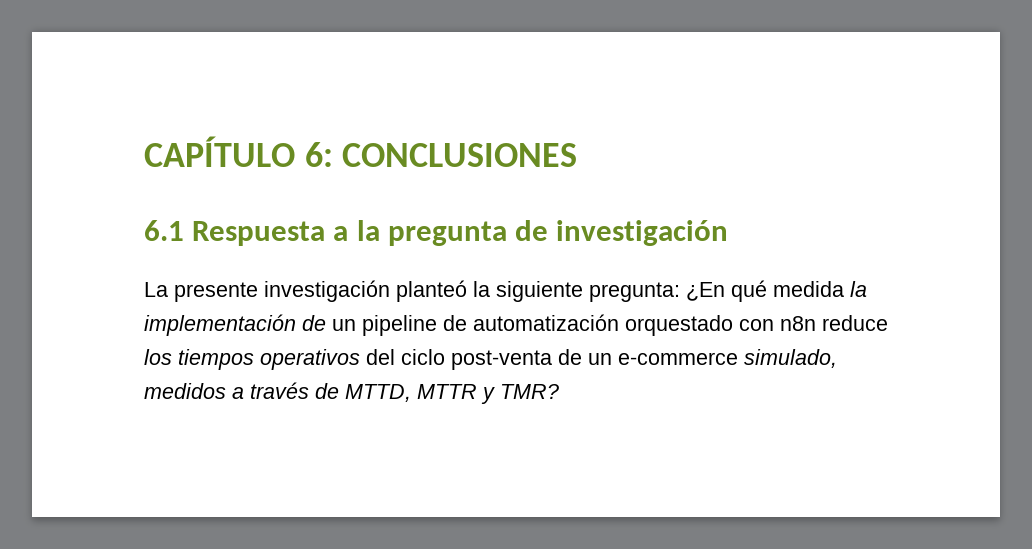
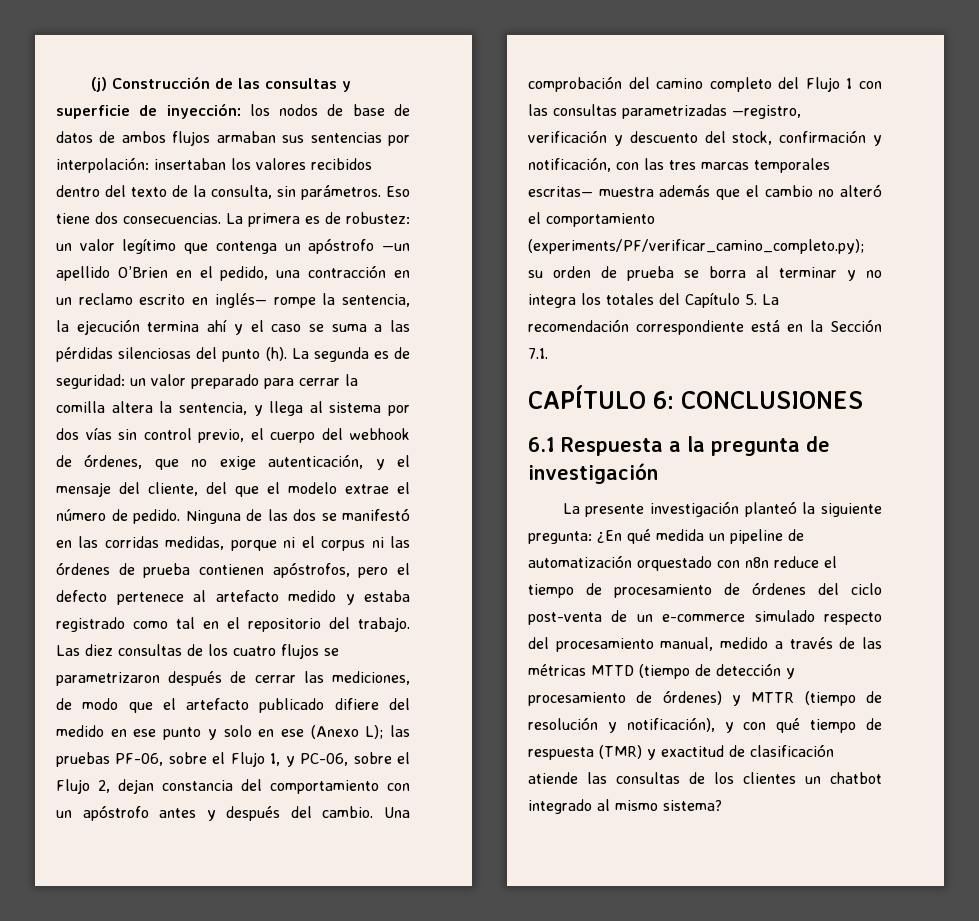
+ (j) Construcción de las consultas y superficie de inyección: los nodos de base de datos de ambos flujos armaban sus sentencias por interpolación: insertaban los valores recibidos dentro del texto de la consulta, sin parámetros. Eso tiene dos consecuencias. La primera es de robustez: un valor legítimo que contenga un apóstrofo —un apellido O’Brien en el pedido, una contracción en un reclamo escrito en inglés— rompe la sentencia, la ejecución termina ahí y el caso se suma a las pérdidas silenciosas del punto (h). La segunda es de seguridad: un valor preparado para cerrar la comilla altera la sentencia, y llega al sistema por dos vías sin control previo, el cuerpo del webhook de órdenes, que no exige autenticación, y el mensaje del cliente, del que el modelo extrae el número de pedido. Ninguna de las dos se manifestó en las corridas medidas, porque ni el corpus ni las órdenes de prueba contienen apóstrofos, pero el defecto pertenece al artefacto medido y estaba registrado como tal en el repositorio del trabajo. Las diez consultas de los cuatro flujos se parametrizaron después de cerrar las mediciones, de modo que el artefacto publicado difiere del medido en ese punto y solo en ese (Anexo L); las pruebas PF-06, sobre el Flujo 1, y PC-06, sobre el Flujo 2, dejan constancia del comportamiento con un apóstrofo antes y después del cambio. Una comprobación del camino completo del Flujo 1 con las consultas parametrizadas —registro, verificación y descuento del stock, confirmación y notificación, con las tres marcas temporales escritas— muestra además que el cambio no alteró el comportamiento (experiments/PF/verificar_camino_completo.py); su orden de prueba se borra al terminar y no integra los totales del Capítulo 5. La recomendación correspondiente está en la Sección 7.1.
- La presente investigación planteó la siguiente pregunta: ¿En qué medida la implementación de un pipeline de automatización orquestado con n8n reduce los tiempos operativos del ciclo post-venta de un e-commerce simulado, medidos a través de MTTD, MTTR y TMR?
+ La presente investigación planteó la siguiente pregunta: ¿En qué medida un pipeline de automatización orquestado con n8n reduce el tiempo de procesamiento de órdenes del ciclo post-venta de un e-commerce simulado respecto del procesamiento manual, medido a través de las métricas MTTD (tiempo de detección y procesamiento de órdenes) y MTTR (tiempo de resolución y notificación), y con qué tiempo de respuesta (TMR) y exactitud de clasificación atiende las consultas de los clientes un chatbot integrado al mismo sistema?

